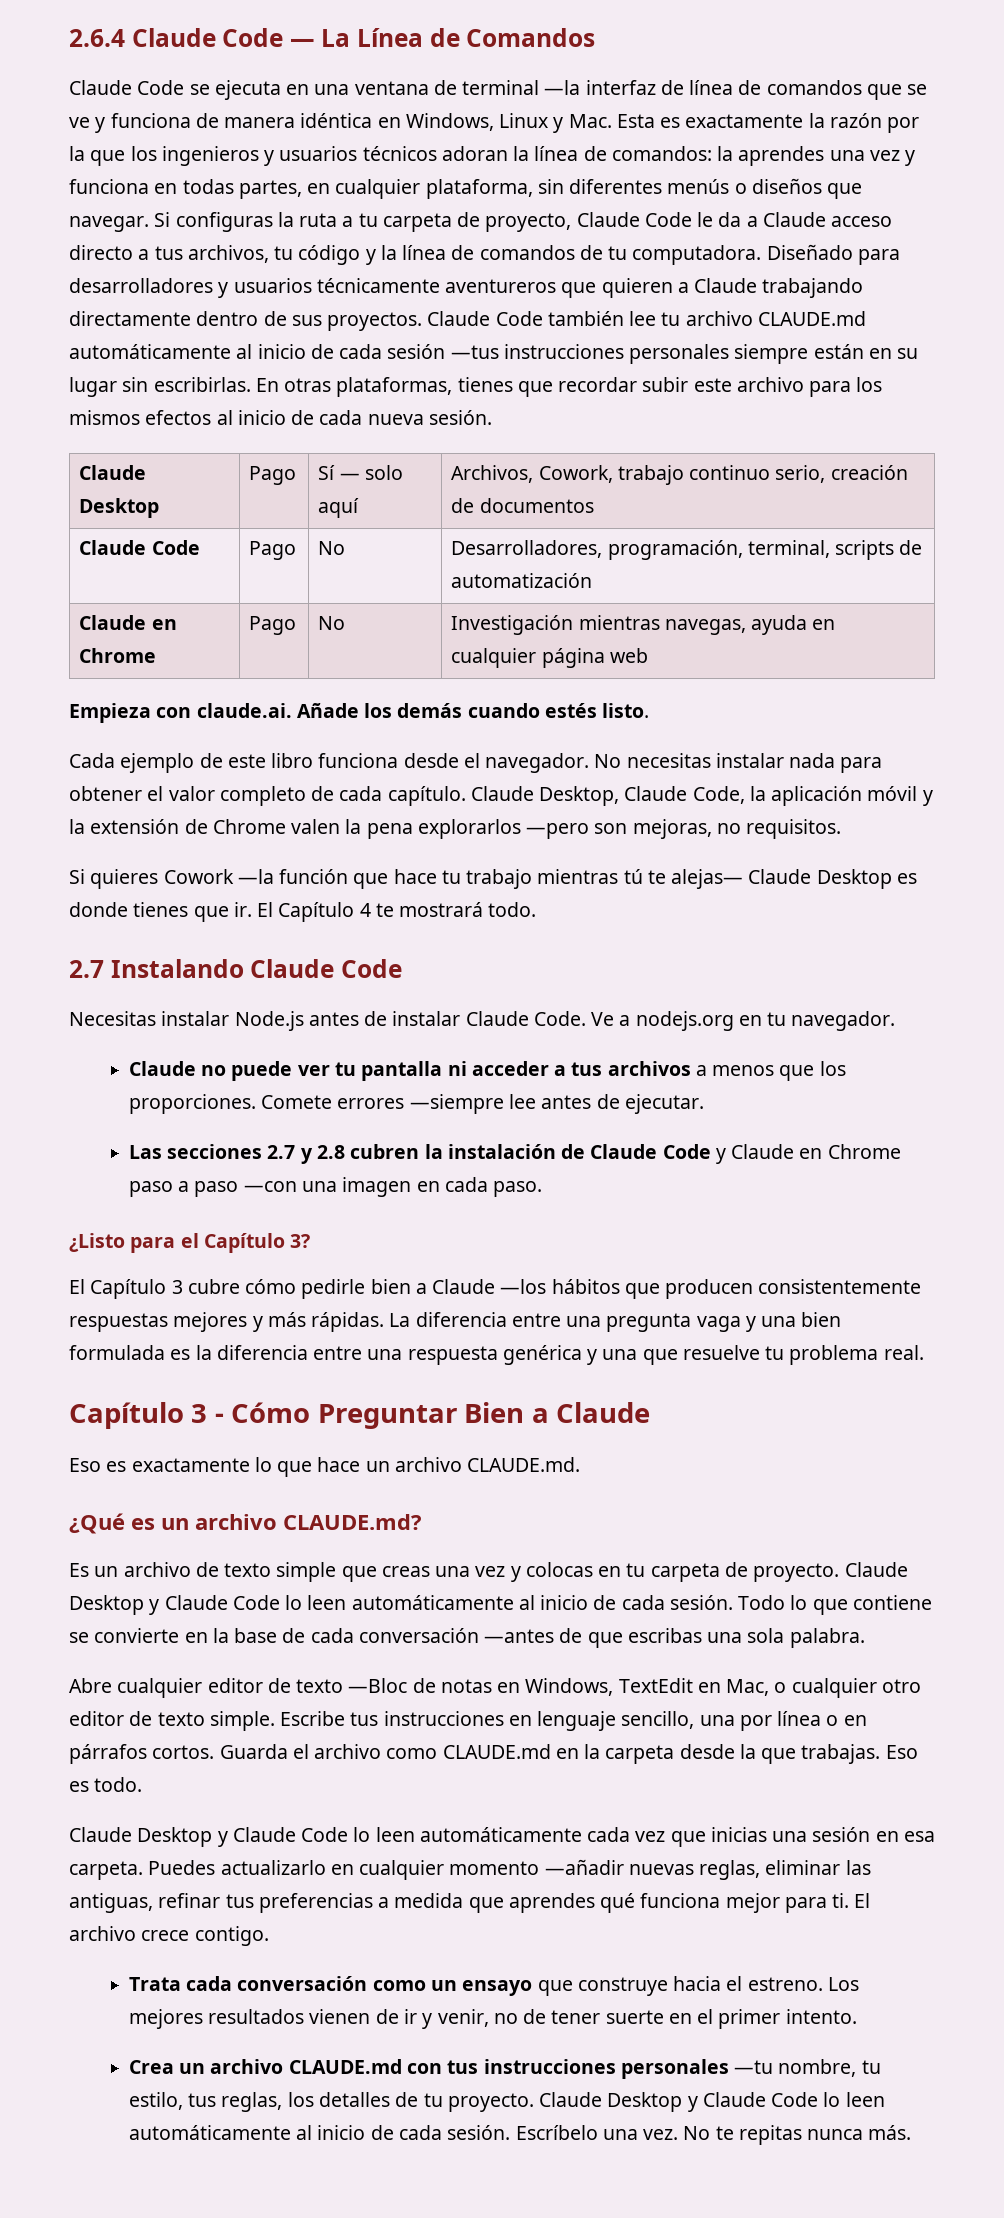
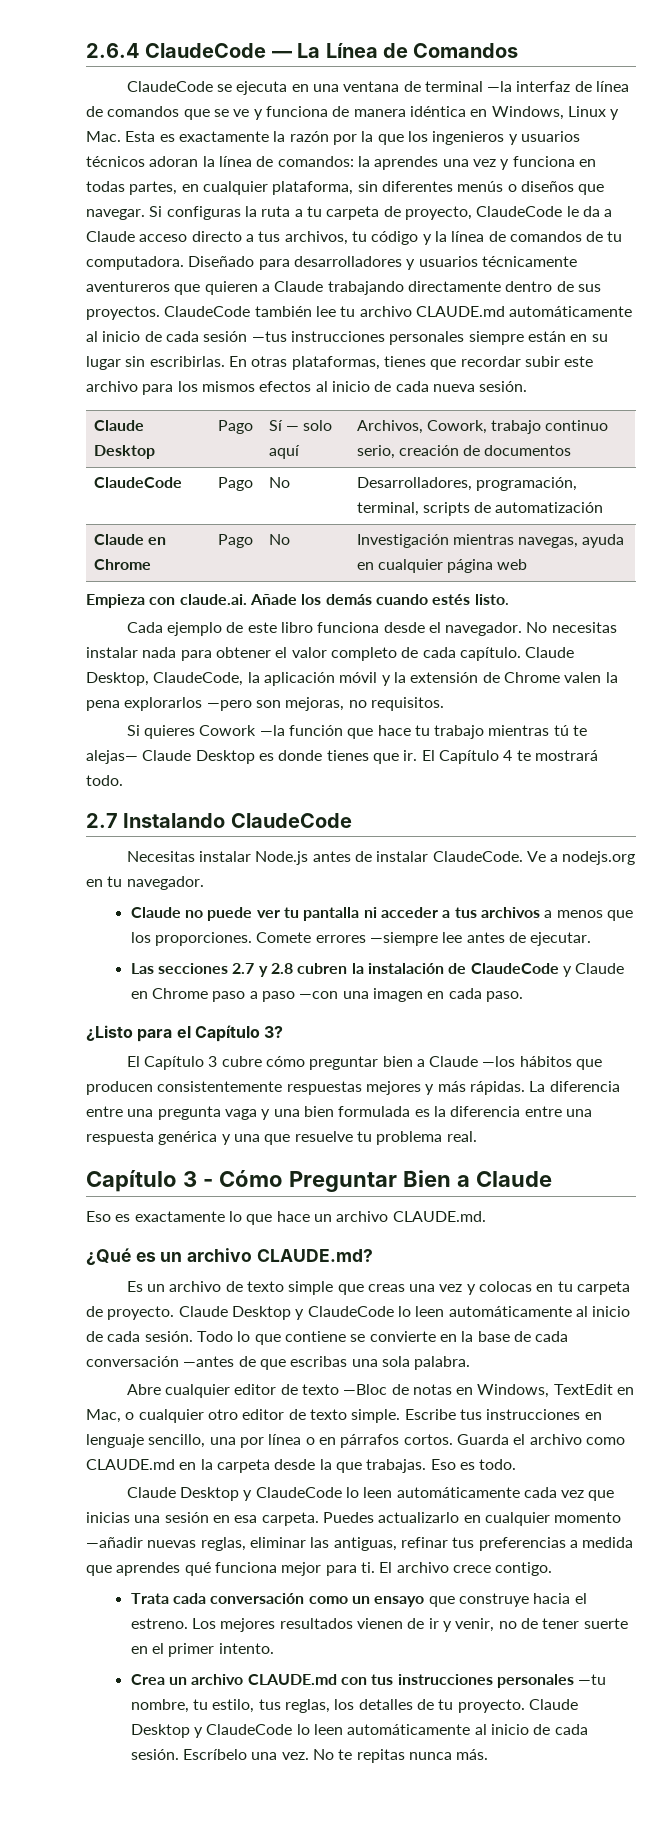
- 2.6.4 Claude Code — La Línea de Comandos
+ 2.6.4 ClaudeCode — La Línea de Comandos
- Claude Code se ejecuta en una ventana de terminal —la interfaz de línea de comandos que se ve y funciona de manera idéntica en Windows, Linux y Mac. Esta es exactamente la razón por la que los ingenieros y usuarios técnicos adoran la línea de comandos:
+ ClaudeCode se ejecuta en una ventana de terminal —la interfaz de línea de comandos que se ve y funciona de manera idéntica en Windows, Linux y Mac. Esta es exactamente la razón por la que los ingenieros y usuarios técnicos adoran la línea de comandos:
- Si configuras la ruta a tu carpeta de proyecto, Claude Code le da a Claude acceso directo a tus archivos, tu código y la línea de comandos de tu computadora.
+ Si configuras la ruta a tu carpeta de proyecto, ClaudeCode le da a Claude acceso directo a tus archivos, tu código y la línea de comandos de tu computadora.
- Claude Code también lee tu archivo CLAUDE.md automáticamente al inicio de cada sesión —tus instrucciones personales siempre están en su lugar sin escribirlas.
+ ClaudeCode también lee tu archivo CLAUDE.md automáticamente al inicio de cada sesión —tus instrucciones personales siempre están en su lugar sin escribirlas.
- Claude Code | Pago | No | Desarrolladores, programación, terminal, scripts de automatización
+ ClaudeCode | Pago | No | Desarrolladores, programación, terminal, scripts de automatización
- Claude Desktop, Claude Code, la aplicación móvil y la extensión de Chrome valen la pena explorarlos —pero son mejoras, no requisitos.
+ Claude Desktop, ClaudeCode, la aplicación móvil y la extensión de Chrome valen la pena explorarlos —pero son mejoras, no requisitos.
- 2.7 Instalando Claude Code
+ 2.7 Instalando ClaudeCode
- Necesitas instalar Node.js antes de instalar Claude Code.
+ Necesitas instalar Node.js antes de instalar ClaudeCode.
- Las secciones 2.7 y 2.8 cubren la instalación de Claude Code y Claude en Chrome paso a paso —con una imagen en cada paso.
+ Las secciones 2.7 y 2.8 cubren la instalación de ClaudeCode y Claude en Chrome paso a paso —con una imagen en cada paso.
- El Capítulo 3 cubre cómo pedirle bien a Claude —los hábitos que producen consistentemente respuestas mejores y más rápidas.
+ El Capítulo 3 cubre cómo preguntar bien a Claude —los hábitos que producen consistentemente respuestas mejores y más rápidas.
- Es un archivo de texto simple que creas una vez y colocas en tu carpeta de proyecto. Claude Desktop y Claude Code lo leen automáticamente al inicio de cada sesión.
+ Es un archivo de texto simple que creas una vez y colocas en tu carpeta de proyecto. Claude Desktop y ClaudeCode lo leen automáticamente al inicio de cada sesión.
- Claude Desktop y Claude Code lo leen automáticamente cada vez que inicias una sesión en esa carpeta.
+ Claude Desktop y ClaudeCode lo leen automáticamente cada vez que inicias una sesión en esa carpeta.
- Crea un archivo CLAUDE.md con tus instrucciones personales —tu nombre, tu estilo, tus reglas, los detalles de tu proyecto. Claude Desktop y Claude Code lo leen automáticamente al inicio de cada sesión.
+ Crea un archivo CLAUDE.md con tus instrucciones personales —tu nombre, tu estilo, tus reglas, los detalles de tu proyecto. Claude Desktop y ClaudeCode lo leen automáticamente al inicio de cada sesión.

